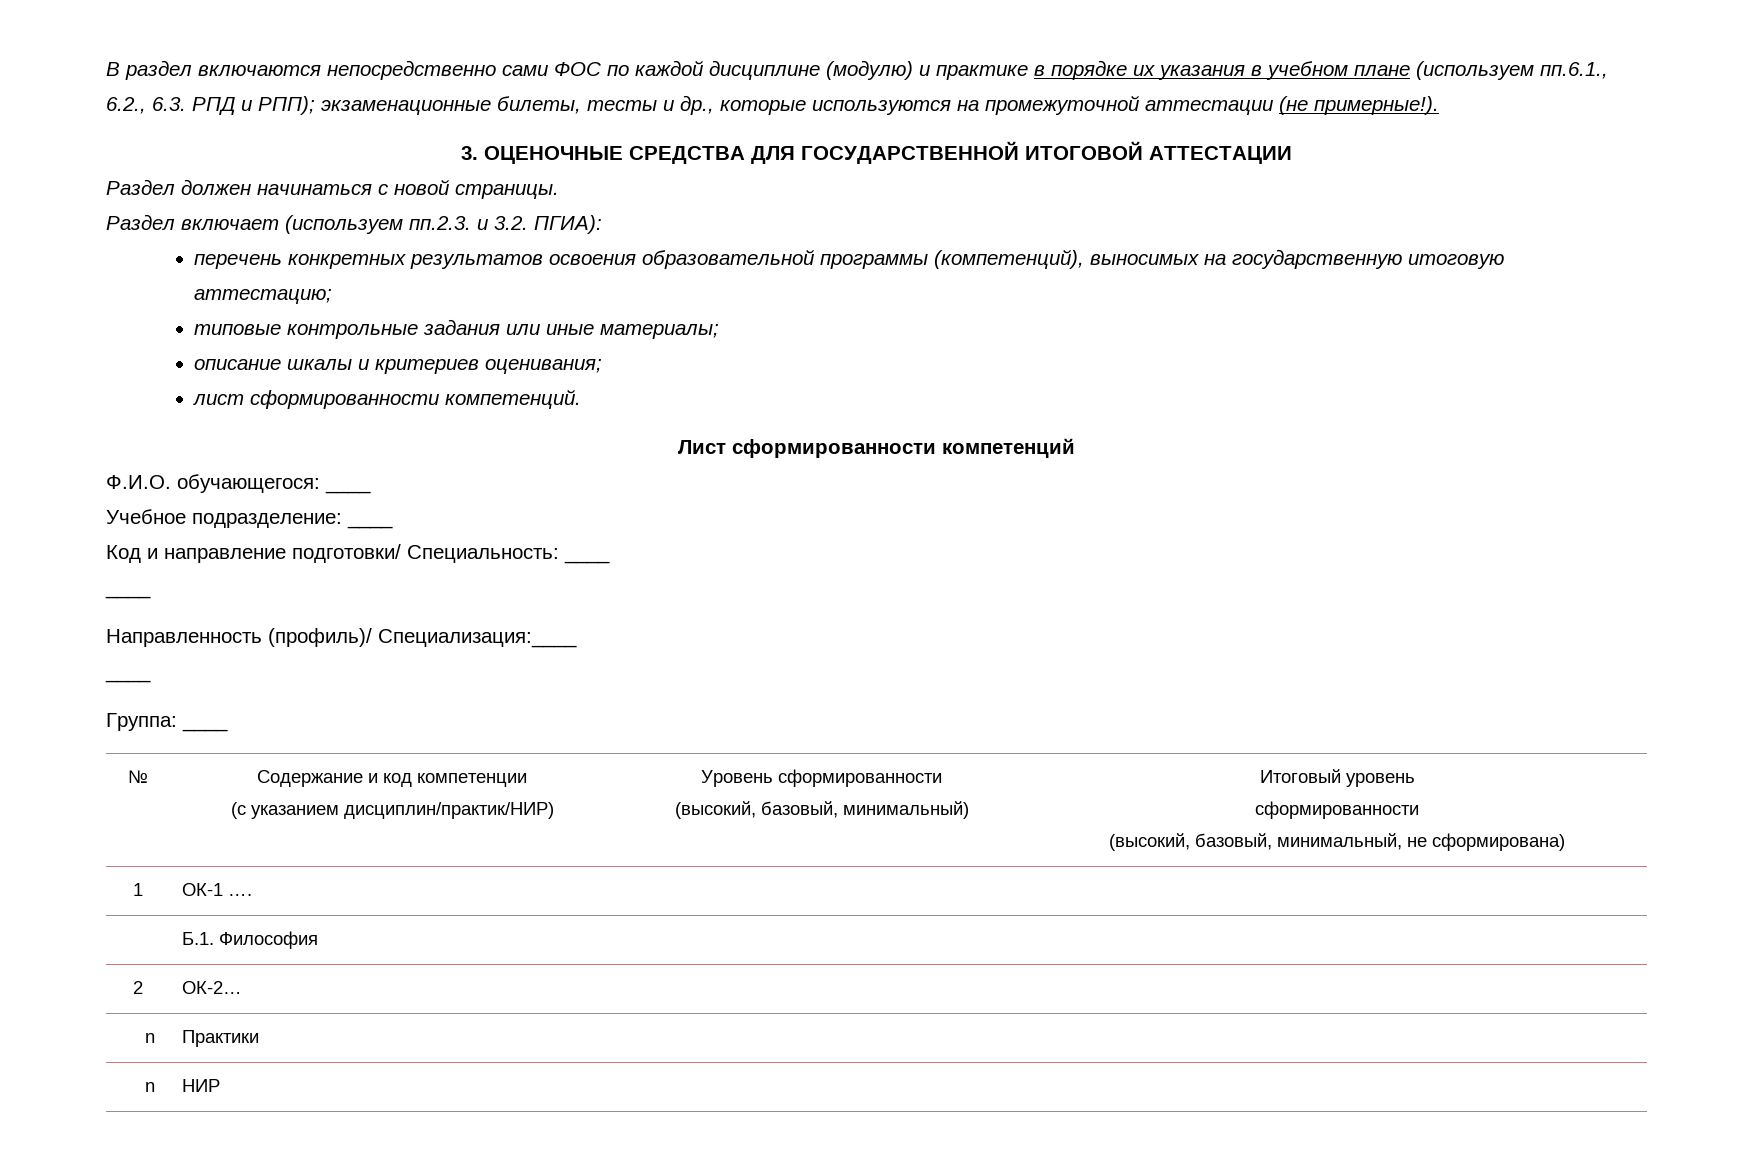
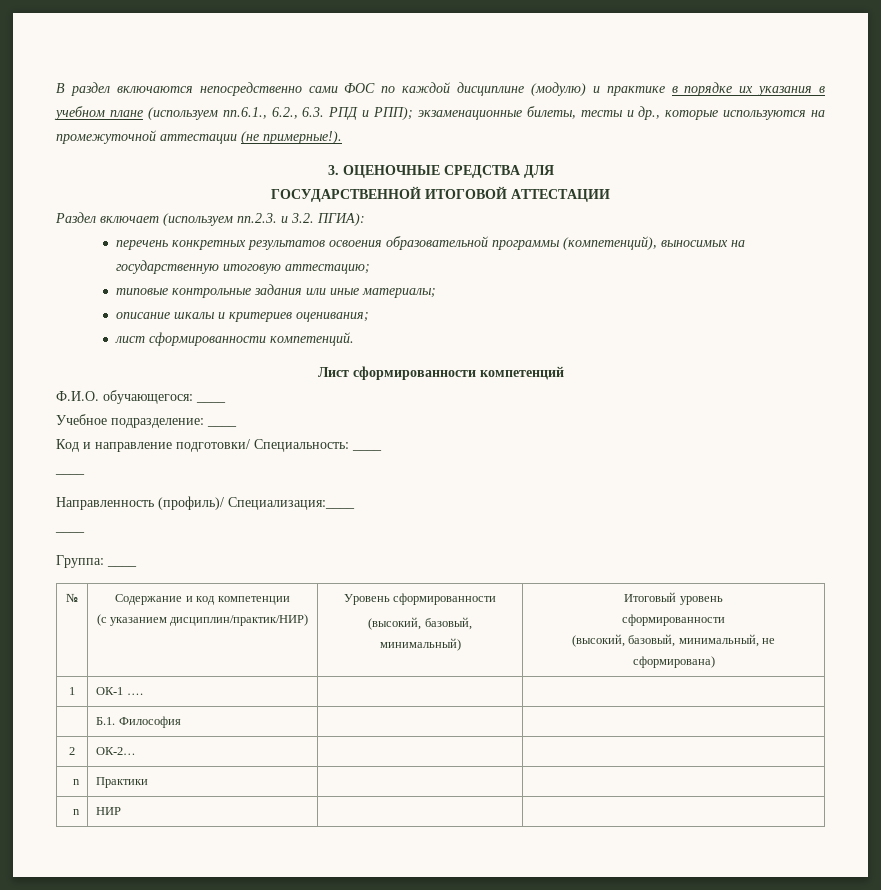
- 3. ОЦЕНОЧНЫЕ СРЕДСТВА ДЛЯ ГОСУДАРСТВЕННОЙ ИТОГОВОЙ АТТЕСТАЦИИ
+ 3. ОЦЕНОЧНЫЕ СРЕДСТВА ДЛЯ
+ ГОСУДАРСТВЕННОЙ ИТОГОВОЙ АТТЕСТАЦИИ
- Раздел должен начинаться с новой страницы.

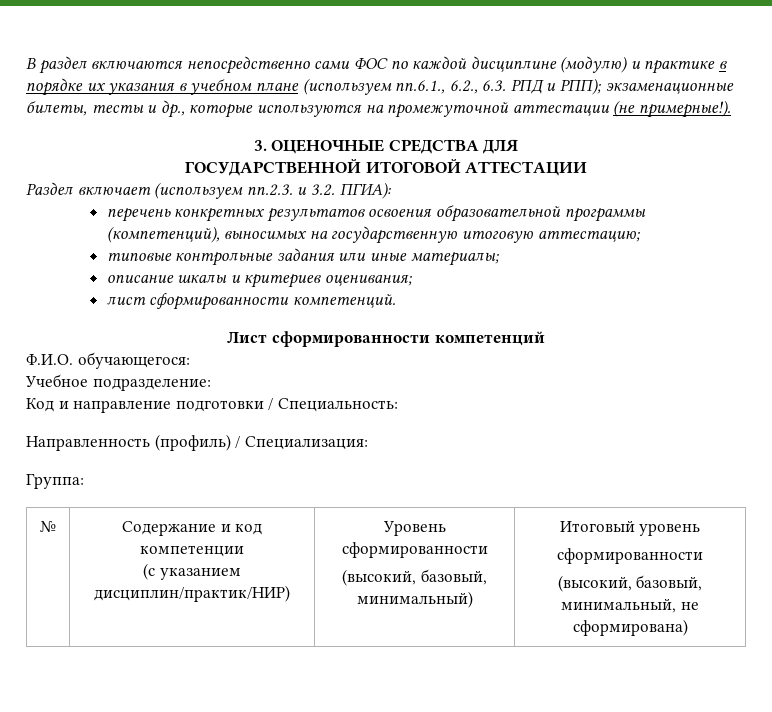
- Ф.И.О. обучающегося: ____
+ Ф.И.О. обучающегося:
- Учебное подразделение: ____
+ Учебное подразделение:
- Код и направление подготовки/ Специальность: ____
- ____
+ Код и направление подготовки / Специальность:
- Направленность (профиль)/ Специализация:____
- ____
+ Направленность (профиль) / Специализация:
- Группа: ____
+ Группа:
- 1 | ОК-1 …. | |
- | Б.1. Философия | |
- 2 | ОК-2… | |
- n | Практики | |
- n | НИР | |

